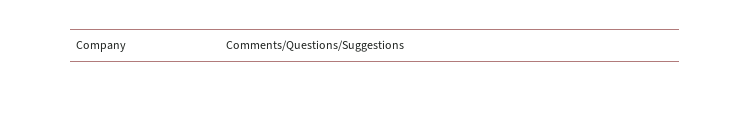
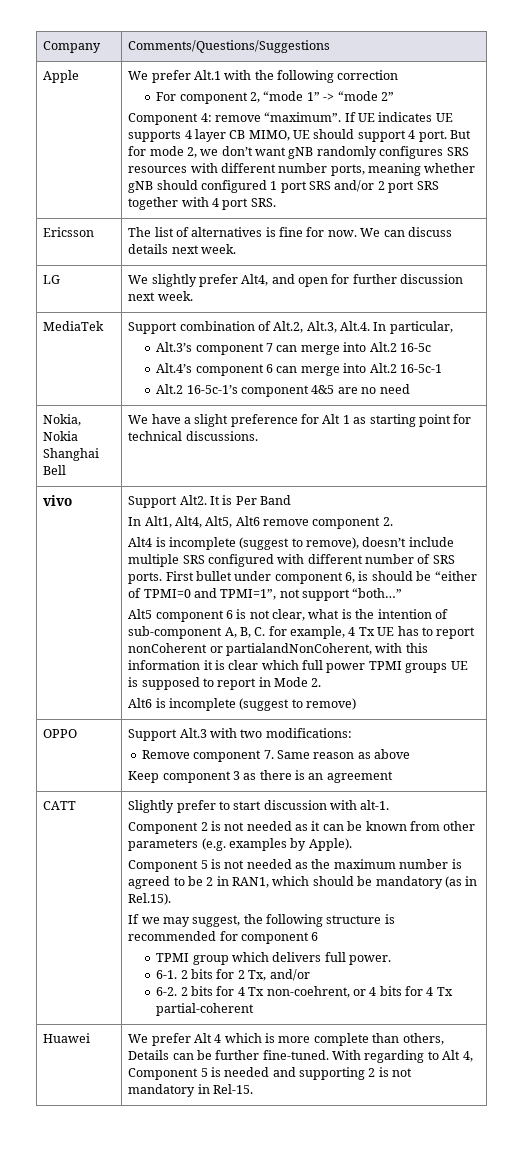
+ Apple | We prefer Alt.1 with the following correction
+ For component 2, “mode 1” -> “mode 2”
+ Component 4: remove “maximum”. If UE indicates UE supports 4 layer CB MIMO, UE should support 4 port. But for mode 2, we don’t want gNB randomly configures SRS resources with different number ports, meaning whether gNB should configured 1 port SRS and/or 2 port SRS together with 4 port SRS.
+ Ericsson | The list of alternatives is fine for now. We can discuss details next week.
+ LG | We slightly prefer Alt4, and open for further discussion next week.
+ MediaTek | Support combination of Alt.2, Alt.3, Alt.4. In particular,
+ Alt.3’s component 7 can merge into Alt.2 16-5c
+ Alt.4’s component 6 can merge into Alt.2 16-5c-1
+ Alt.2 16-5c-1’s component 4&5 are no need
+ Nokia, Nokia Shanghai Bell | We have a slight preference for Alt 1 as starting point for technical discussions.
+ vivo | Support Alt2. It is Per Band
+ In Alt1, Alt4, Alt5, Alt6 remove component 2.
+ Alt4 is incomplete (suggest to remove), doesn’t include multiple SRS configured with different number of SRS ports. First bullet under component 6, is should be “either of TPMI=0 and TPMI=1”, not support “both…”
+ Alt5 component 6 is not clear, what is the intention of sub-component A, B, C. for example, 4 Tx UE has to report nonCoherent or partialandNonCoherent, with this information it is clear which full power TPMI groups UE is supposed to report in Mode 2.
+ Alt6 is incomplete (suggest to remove)
+ OPPO | Support Alt.3 with two modifications:
+ Remove component 7. Same reason as above
+ Keep component 3 as there is an agreement
+ CATT | Slightly prefer to start discussion with alt-1.
+ Component 2 is not needed as it can be known from other parameters (e.g. examples by Apple).
+ Component 5 is not needed as the maximum number is agreed to be 2 in RAN1, which should be mandatory (as in Rel.15).
+ If we may suggest, the following structure is recommended for component 6
+ TPMI group which delivers full power.
+ 6-1. 2 bits for 2 Tx, and/or
+ 6-2. 2 bits for 4 Tx non-coehrent, or 4 bits for 4 Tx partial-coherent
+ Huawei | We prefer Alt 4 which is more complete than others, Details can be further fine-tuned. With regarding to Alt 4, Component 5 is needed and supporting 2 is not mandatory in Rel-15.

